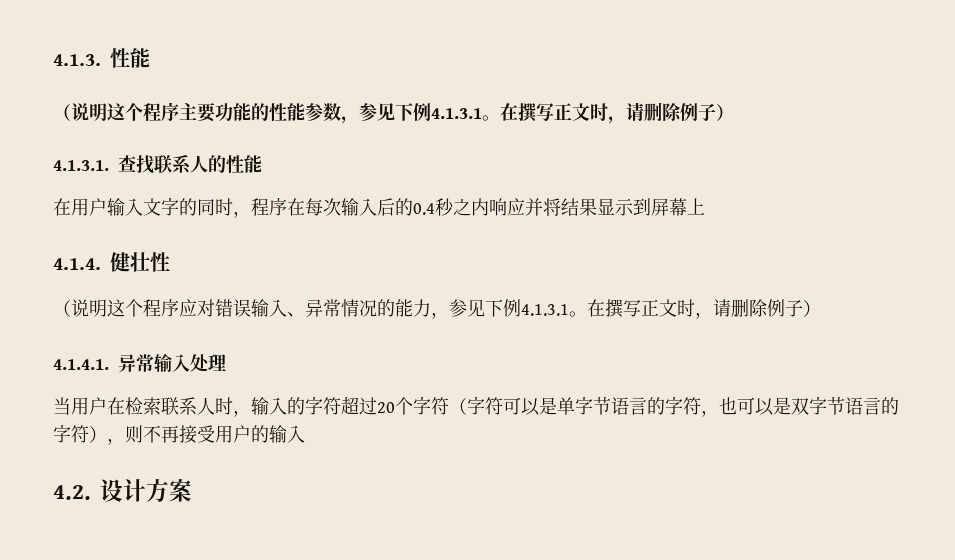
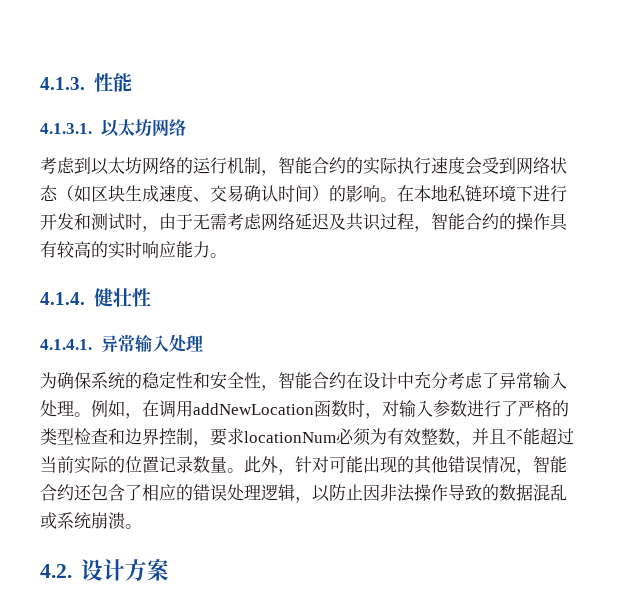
- （说明这个程序主要功能的性能参数，参见下例4.1.3.1。在撰写正文时，请删除例子）
- 4.1.3.1.查找联系人的性能
- 在用户输入文字的同时，程序在每次输入后的0.4秒之内响应并将结果显示到屏幕上
+ 4.1.3.1.以太坊网络
+ 考虑到以太坊网络的运行机制，智能合约的实际执行速度会受到网络状态（如区块生成速度、交易确认时间）的影响。在本地私链环境下进行开发和测试时，由于无需考虑网络延迟及共识过程，智能合约的操作具有较高的实时响应能力。
  4.1.4.健壮性
- （说明这个程序应对错误输入、异常情况的能力，参见下例4.1.3.1。在撰写正文时，请删除例子）
  4.1.4.1.异常输入处理
- 当用户在检索联系人时，输入的字符超过20个字符（字符可以是单字节语言的字符，也可以是双字节语言的字符），则不再接受用户的输入
+ 为确保系统的稳定性和安全性，智能合约在设计中充分考虑了异常输入处理。例如，在调用addNewLocation函数时，对输入参数进行了严格的类型检查和边界控制，要求locationNum必须为有效整数，并且不能超过当前实际的位置记录数量。此外，针对可能出现的其他错误情况，智能合约还包含了相应的错误处理逻辑，以防止因非法操作导致的数据混乱或系统崩溃。

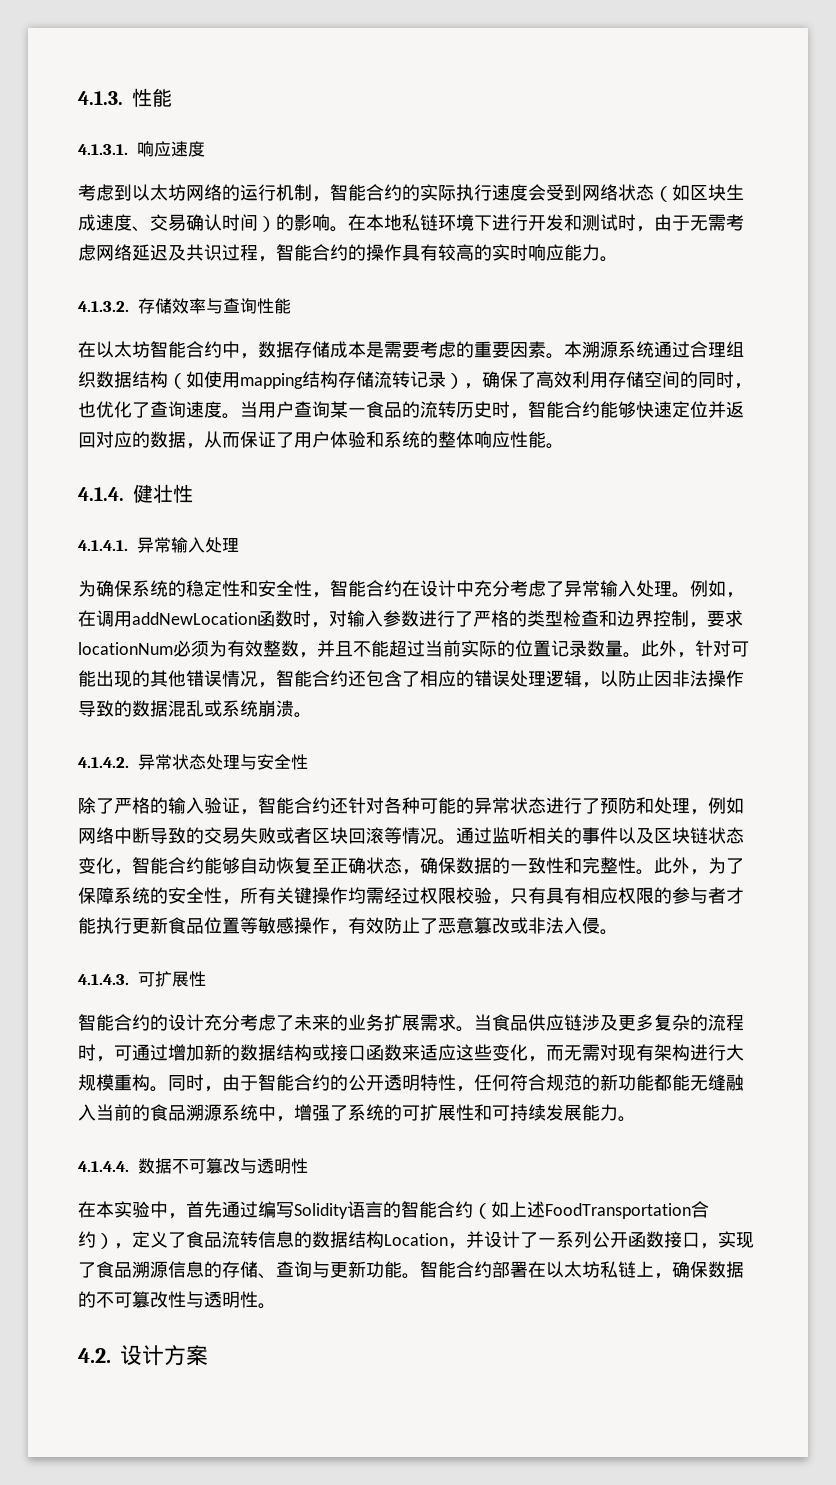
- 4.1.3.1.以太坊网络
+ 4.1.3.1.响应速度
+ 4.1.3.2.存储效率与查询性能
+ 在以太坊智能合约中，数据存储成本是需要考虑的重要因素。本溯源系统通过合理组织数据结构（如使用mapping结构存储流转记录），确保了高效利用存储空间的同时，也优化了查询速度。当用户查询某一食品的流转历史时，智能合约能够快速定位并返回对应的数据，从而保证了用户体验和系统的整体响应性能。
+ 4.1.4.2.异常状态处理与安全性
+ 除了严格的输入验证，智能合约还针对各种可能的异常状态进行了预防和处理，例如网络中断导致的交易失败或者区块回滚等情况。通过监听相关的事件以及区块链状态变化，智能合约能够自动恢复至正确状态，确保数据的一致性和完整性。此外，为了保障系统的安全性，所有关键操作均需经过权限校验，只有具有相应权限的参与者才能执行更新食品位置等敏感操作，有效防止了恶意篡改或非法入侵。
+ 4.1.4.3.可扩展性
+ 智能合约的设计充分考虑了未来的业务扩展需求。当食品供应链涉及更多复杂的流程时，可通过增加新的数据结构或接口函数来适应这些变化，而无需对现有架构进行大规模重构。同时，由于智能合约的公开透明特性，任何符合规范的新功能都能无缝融入当前的食品溯源系统中，增强了系统的可扩展性和可持续发展能力。
+ 4.1.4.4.数据不可篡改与透明性
+ 在本实验中，首先通过编写Solidity语言的智能合约（如上述FoodTransportation合约），定义了食品流转信息的数据结构Location，并设计了一系列公开函数接口，实现了食品溯源信息的存储、查询与更新功能。智能合约部署在以太坊私链上，确保数据的不可篡改性与透明性。

